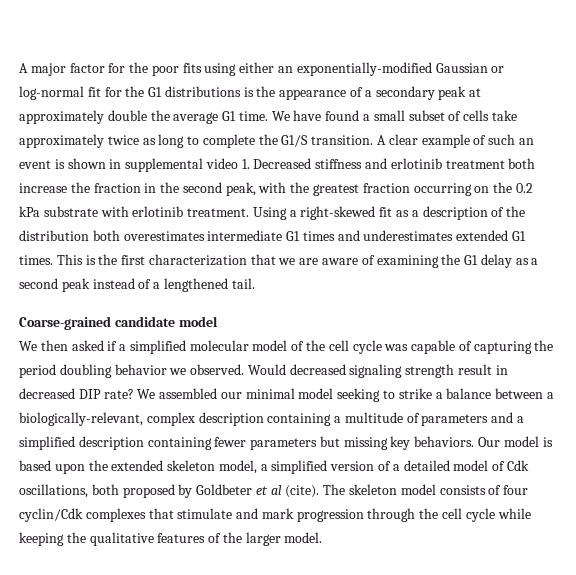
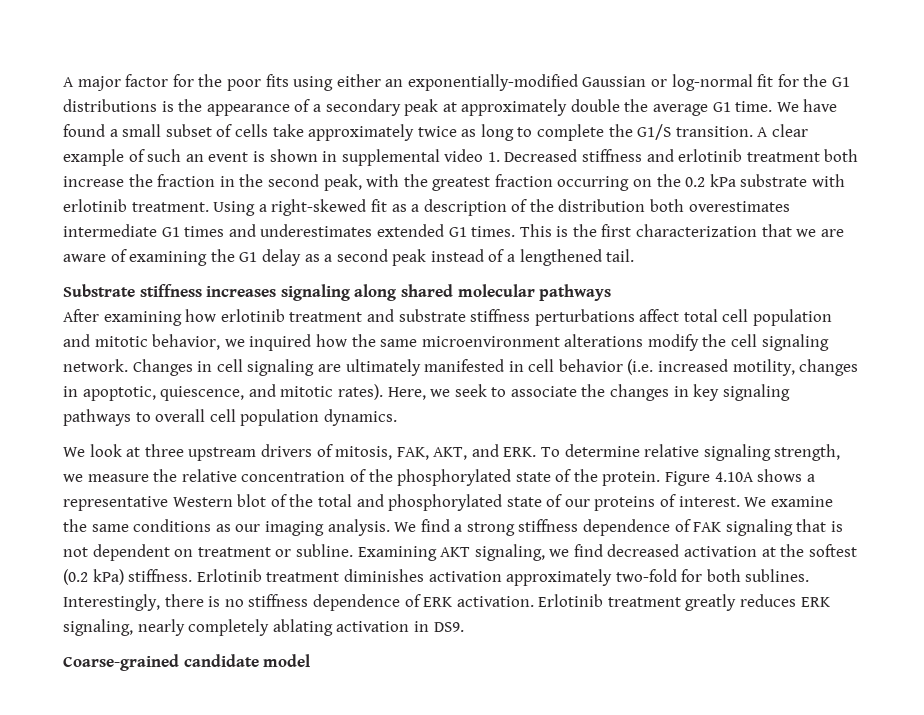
+ Substrate stiffness increases signaling along shared molecular pathways
+ After examining how erlotinib treatment and substrate stiffness perturbations affect total cell population and mitotic behavior, we inquired how the same microenvironment alterations modify the cell signaling network. Changes in cell signaling are ultimately manifested in cell behavior (i.e. increased motility, changes in apoptotic, quiescence, and mitotic rates). Here, we seek to associate the changes in key signaling pathways to overall cell population dynamics.
+ We look at three upstream drivers of mitosis, FAK, AKT, and ERK. To determine relative signaling strength, we measure the relative concentration of the phosphorylated state of the protein. Figure 4.10A shows a representative Western blot of the total and phosphorylated state of our proteins of interest. We examine the same conditions as our imaging analysis. We find a strong stiffness dependence of FAK signaling that is not dependent on treatment or subline. Examining AKT signaling, we find decreased activation at the softest (0.2 kPa) stiffness. Erlotinib treatment diminishes activation approximately two-fold for both sublines. Interestingly, there is no stiffness dependence of ERK activation. Erlotinib treatment greatly reduces ERK signaling, nearly completely ablating activation in DS9.
  Coarse-grained candidate model
- We then asked if a simplified molecular model of the cell cycle was capable of capturing the period doubling behavior we observed. Would decreased signaling strength result in decreased DIP rate? We assembled our minimal model seeking to strike a balance between a biologically-relevant, complex description containing a multitude of parameters and a simplified description containing fewer parameters but missing key behaviors. Our model is based upon the extended skeleton model, a simplified version of a detailed model of Cdk oscillations, both proposed by Goldbeter et al (cite). The skeleton model consists of four cyclin/Cdk complexes that stimulate and mark progression through the cell cycle while keeping the qualitative features of the larger model.

